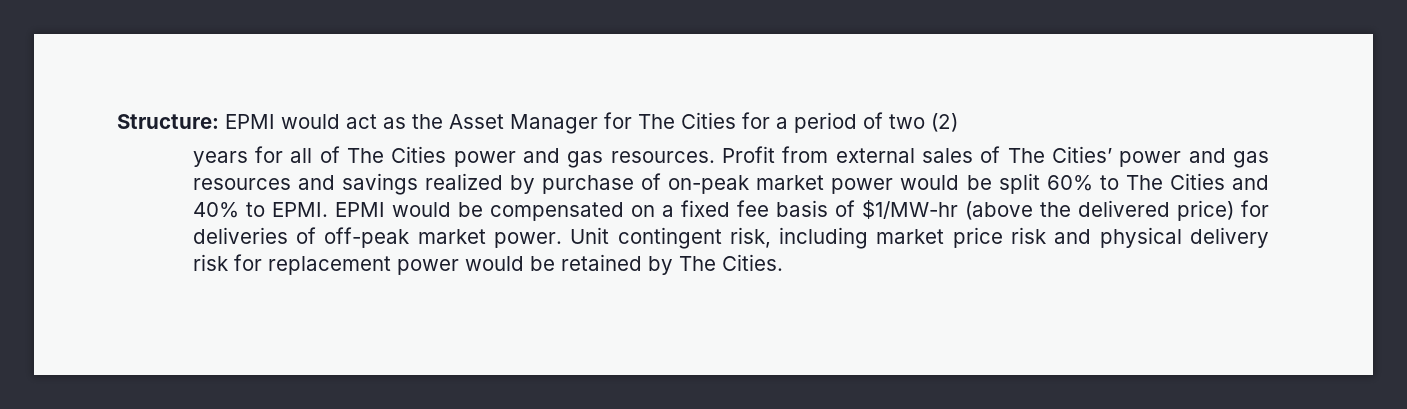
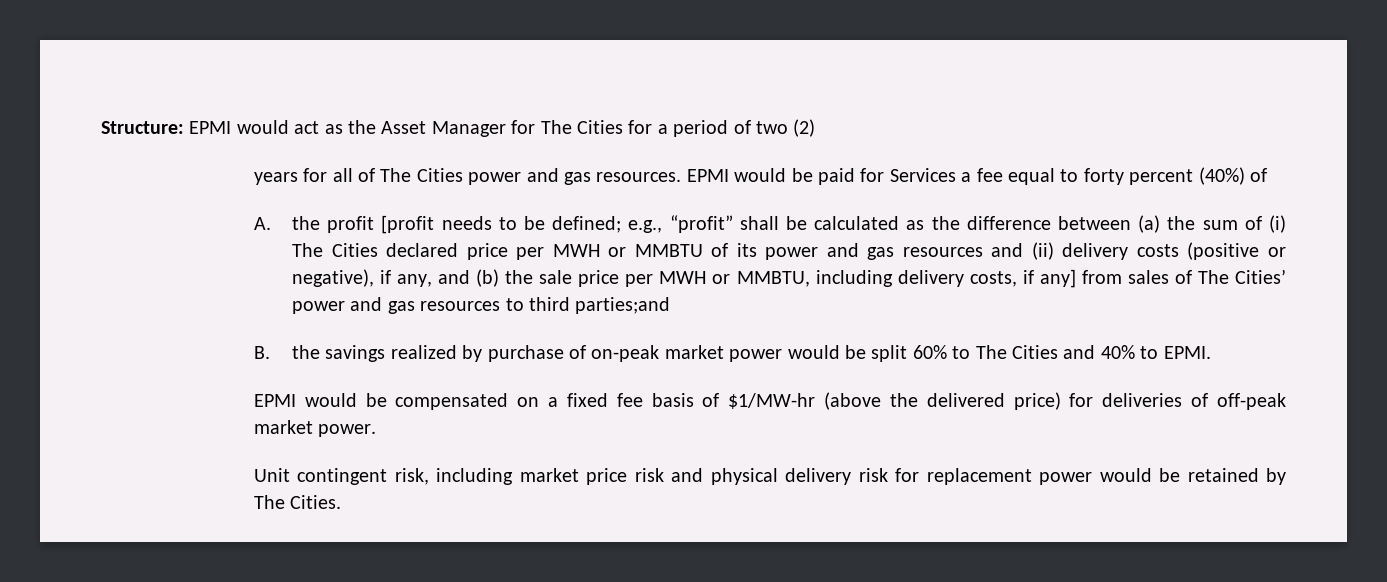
- Profit from external sales of The Cities’ power and gas resources and savings realized by purchase of on-peak market power would be split 60% to The Cities and 40% to EPMI. EPMI would be compensated on a fixed fee basis of $1/MW-hr (above the delivered price) for deliveries of off-peak market power. Unit contingent risk, including market price risk and physical delivery risk for replacement power would be retained by The Cities.
+ EPMI would be paid for Services a fee equal to forty percent (40%) of
+ A. the profit [profit needs to be defined; e.g., “profit” shall be calculated as the difference between (a) the sum of (i) The Cities declared price per MWH or MMBTU of its power and gas resources and (ii) delivery costs (positive or negative), if any, and (b) the sale price per MWH or MMBTU, including delivery costs, if any] from sales of The Cities’ power and gas resources to third parties;and
+ B. the savings realized by purchase of on-peak market power would be split 60% to The Cities and 40% to EPMI.
+ EPMI would be compensated on a fixed fee basis of $1/MW-hr (above the delivered price) for deliveries of off-peak market power.
+ Unit contingent risk, including market price risk and physical delivery risk for replacement power would be retained by The Cities.

